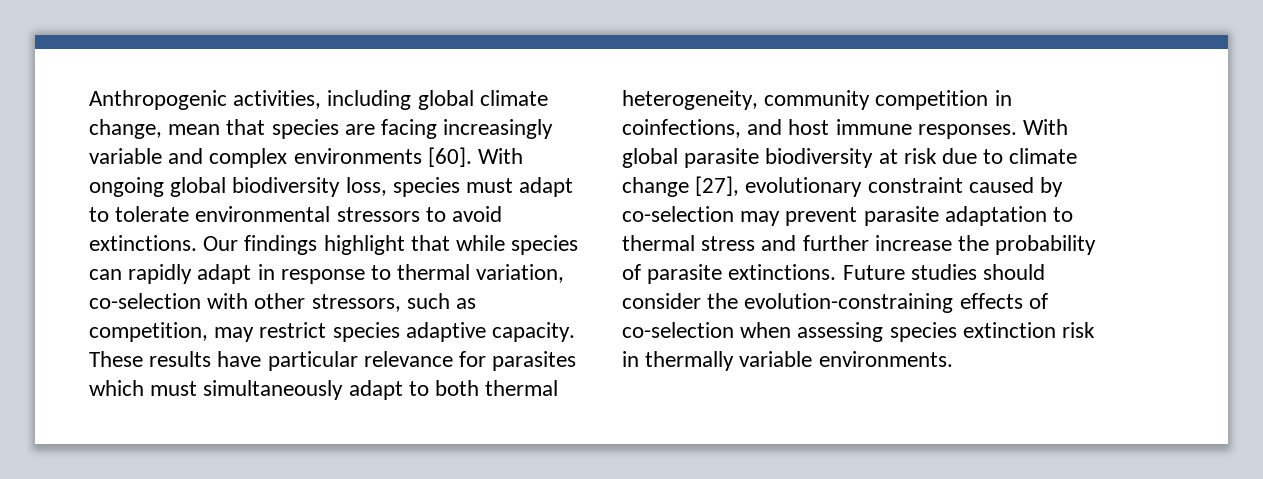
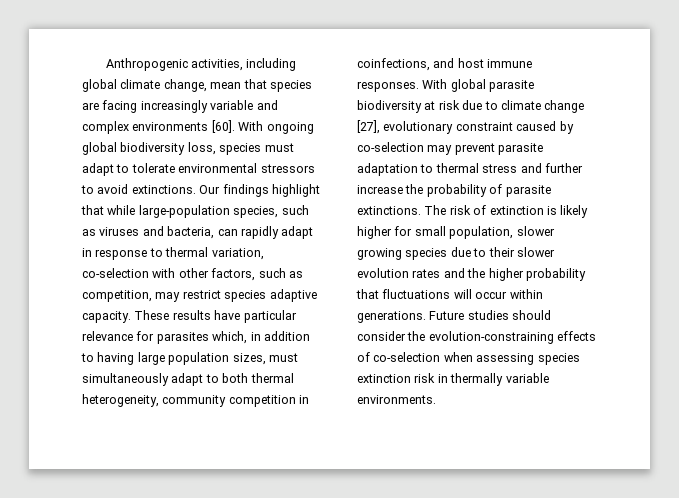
- Our findings highlight that while species can rapidly adapt in response to thermal variation, co-selection with other stressors, such as competition, may restrict species adaptive capacity.
+ Our findings highlight that while large-population species, such as viruses and bacteria, can rapidly adapt in response to thermal variation, co-selection with other factors, such as competition, may restrict species adaptive capacity.
- These results have particular relevance for parasites which must simultaneously adapt to both thermal heterogeneity, community competition in coinfections, and host immune responses.
+ These results have particular relevance for parasites which, in addition to having large population sizes, must simultaneously adapt to both thermal heterogeneity, community competition in coinfections, and host immune responses.
+ The risk of extinction is likely higher for small population, slower growing species due to their slower evolution rates and the higher probability that fluctuations will occur within generations.

